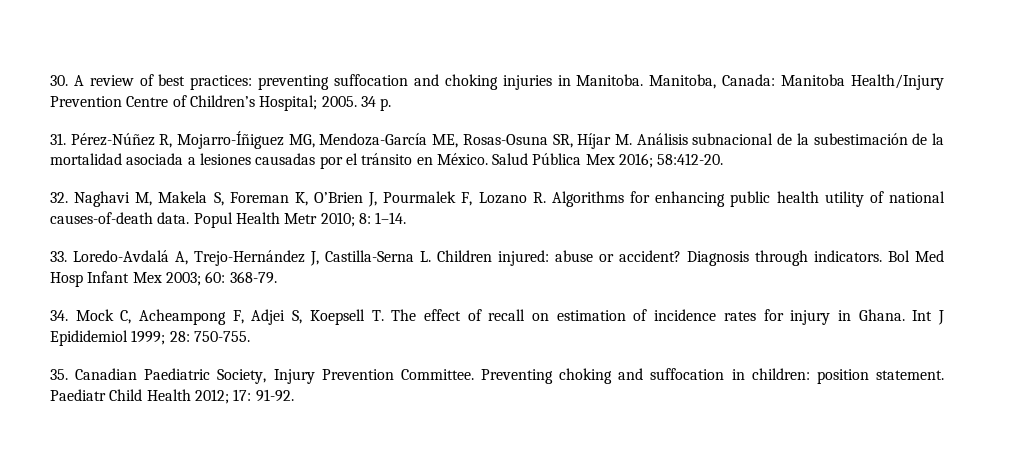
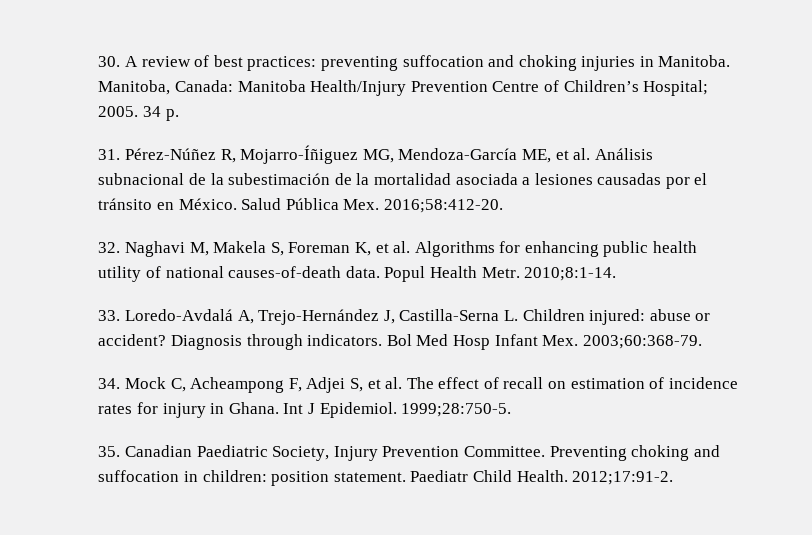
- 31. Pérez-Núñez R, Mojarro-Íñiguez MG, Mendoza-García ME, Rosas-Osuna SR, Híjar M. Análisis subnacional de la subestimación de la mortalidad asociada a lesiones causadas por el tránsito en México.
+ 31. Pérez-Núñez R, Mojarro-Íñiguez MG, Mendoza-García ME, et al. Análisis subnacional de la subestimación de la mortalidad asociada a lesiones causadas por el tránsito en México.
- Salud Pública Mex 2016; 58:412-20.
+ Salud Pública Mex. 2016;58:412-20.
- 32. Naghavi M, Makela S, Foreman K, O’Brien J, Pourmalek F, Lozano R. Algorithms for enhancing public health utility of national causes-of-death data.
+ 32. Naghavi M, Makela S, Foreman K, et al. Algorithms for enhancing public health utility of national causes-of-death data.
- Popul Health Metr 2010; 8: 1–14.
+ Popul Health Metr. 2010;8:1-14.
- Bol Med Hosp Infant Mex 2003; 60: 368-79.
+ Bol Med Hosp Infant Mex. 2003;60:368-79.
- 34. Mock C, Acheampong F, Adjei S, Koepsell T. The effect of recall on estimation of incidence rates for injury in Ghana.
+ 34. Mock C, Acheampong F, Adjei S, et al. The effect of recall on estimation of incidence rates for injury in Ghana.
- Int J Epididemiol 1999; 28: 750-755.
+ Int J Epidemiol. 1999;28:750-5.
- Paediatr Child Health 2012; 17: 91-92.
+ Paediatr Child Health. 2012;17:91-2.

